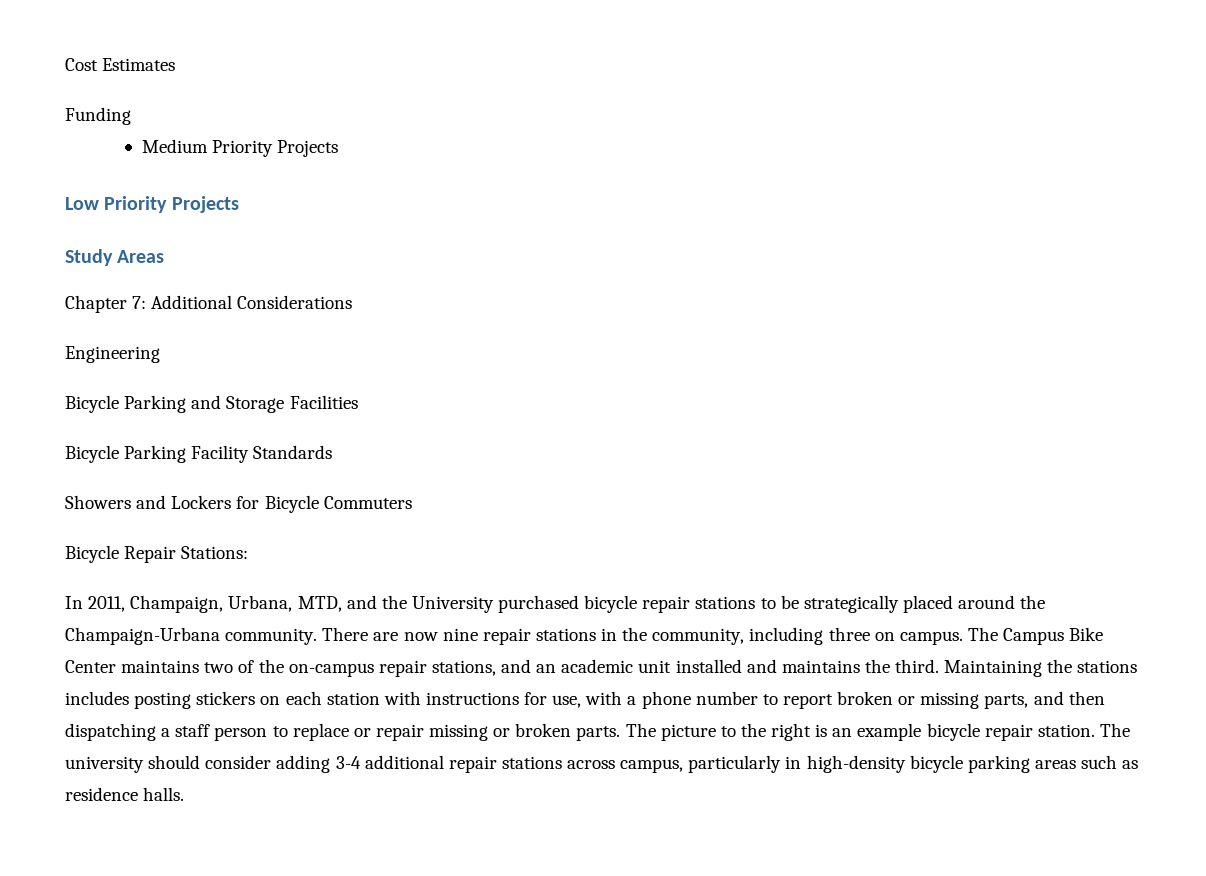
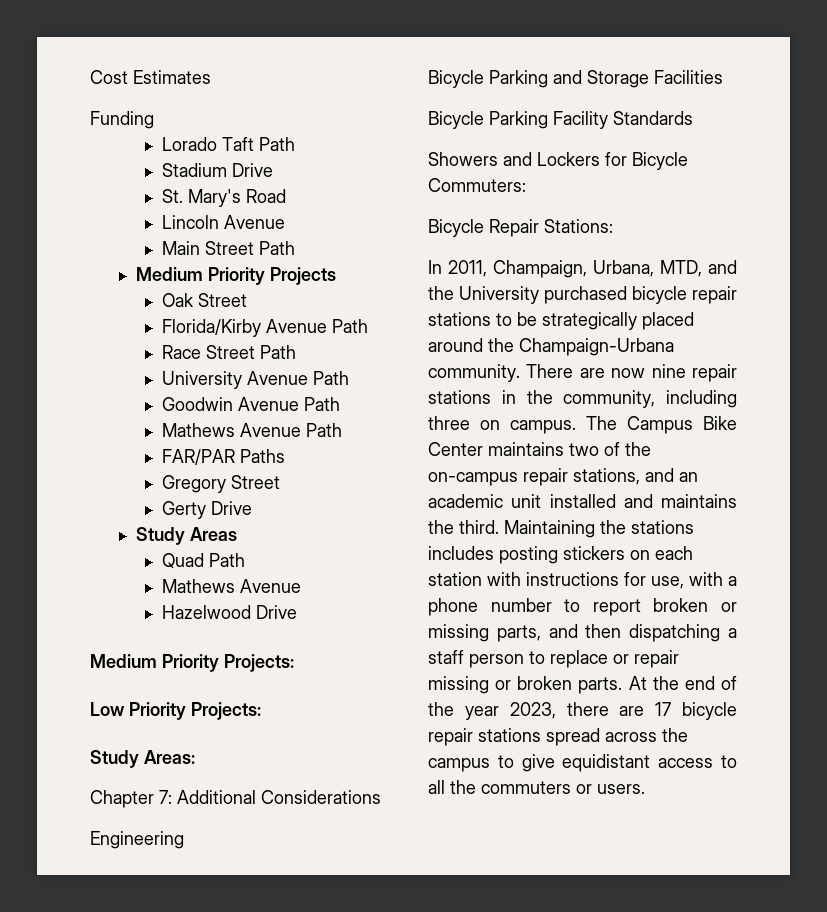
+ Lorado Taft Path
+ Stadium Drive
+ St. Mary's Road
+ Lincoln Avenue
+ Main Street Path
  Medium Priority Projects
- Low Priority Projects
+ Oak Street
+ Florida/Kirby Avenue Path
+ Race Street Path
+ University Avenue Path
+ Goodwin Avenue Path
+ Mathews Avenue Path
+ FAR/PAR Paths
+ Gregory Street
+ Gerty Drive
  Study Areas
+ Quad Path
+ Mathews Avenue
+ Hazelwood Drive
+ Medium Priority Projects:
+ Low Priority Projects:
+ Study Areas:
- Showers and Lockers for Bicycle Commuters
+ Showers and Lockers for Bicycle Commuters:
- The picture to the right is an example bicycle repair station. The university should consider adding 3-4 additional repair stations across campus, particularly in high-density bicycle parking areas such as residence halls.
+ At the end of the year 2023, there are 17 bicycle repair stations spread across the campus to give equidistant access to all the commuters or users.

